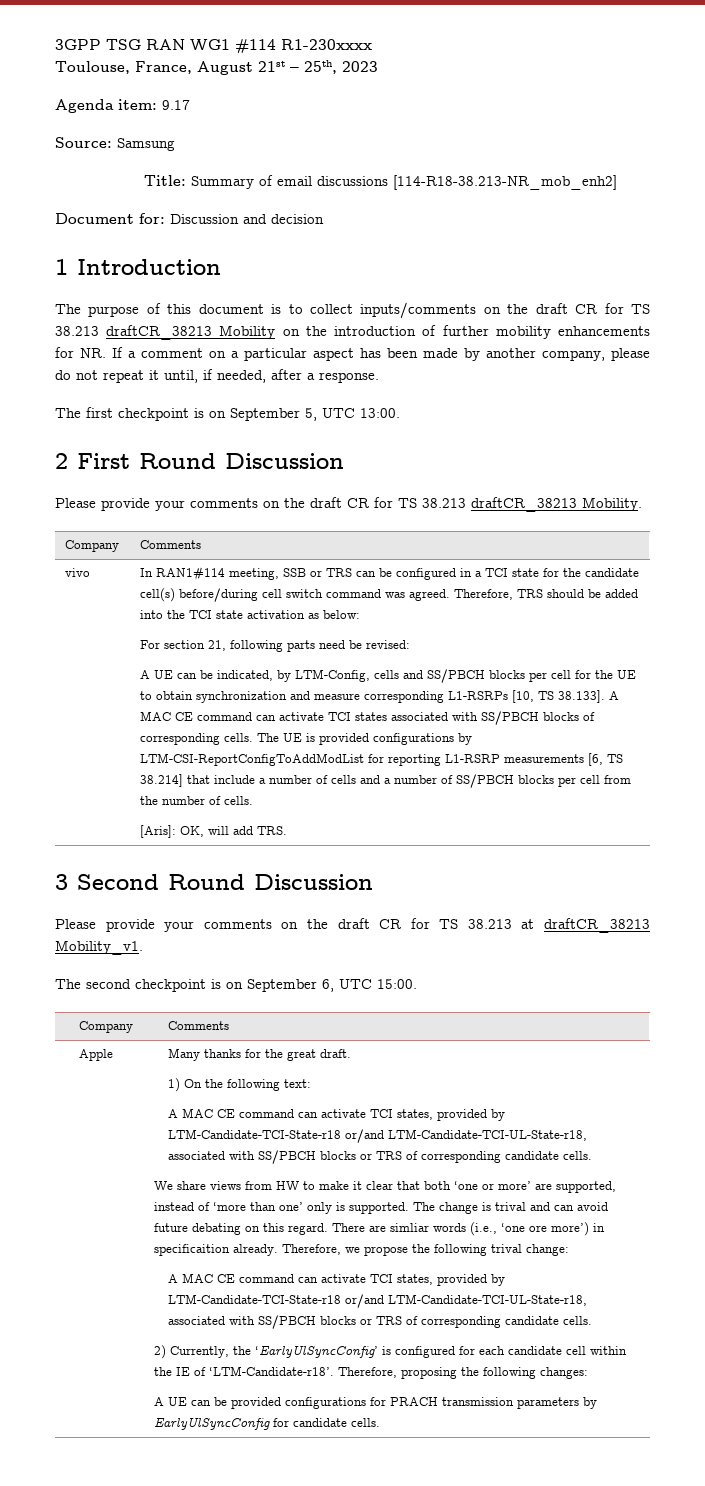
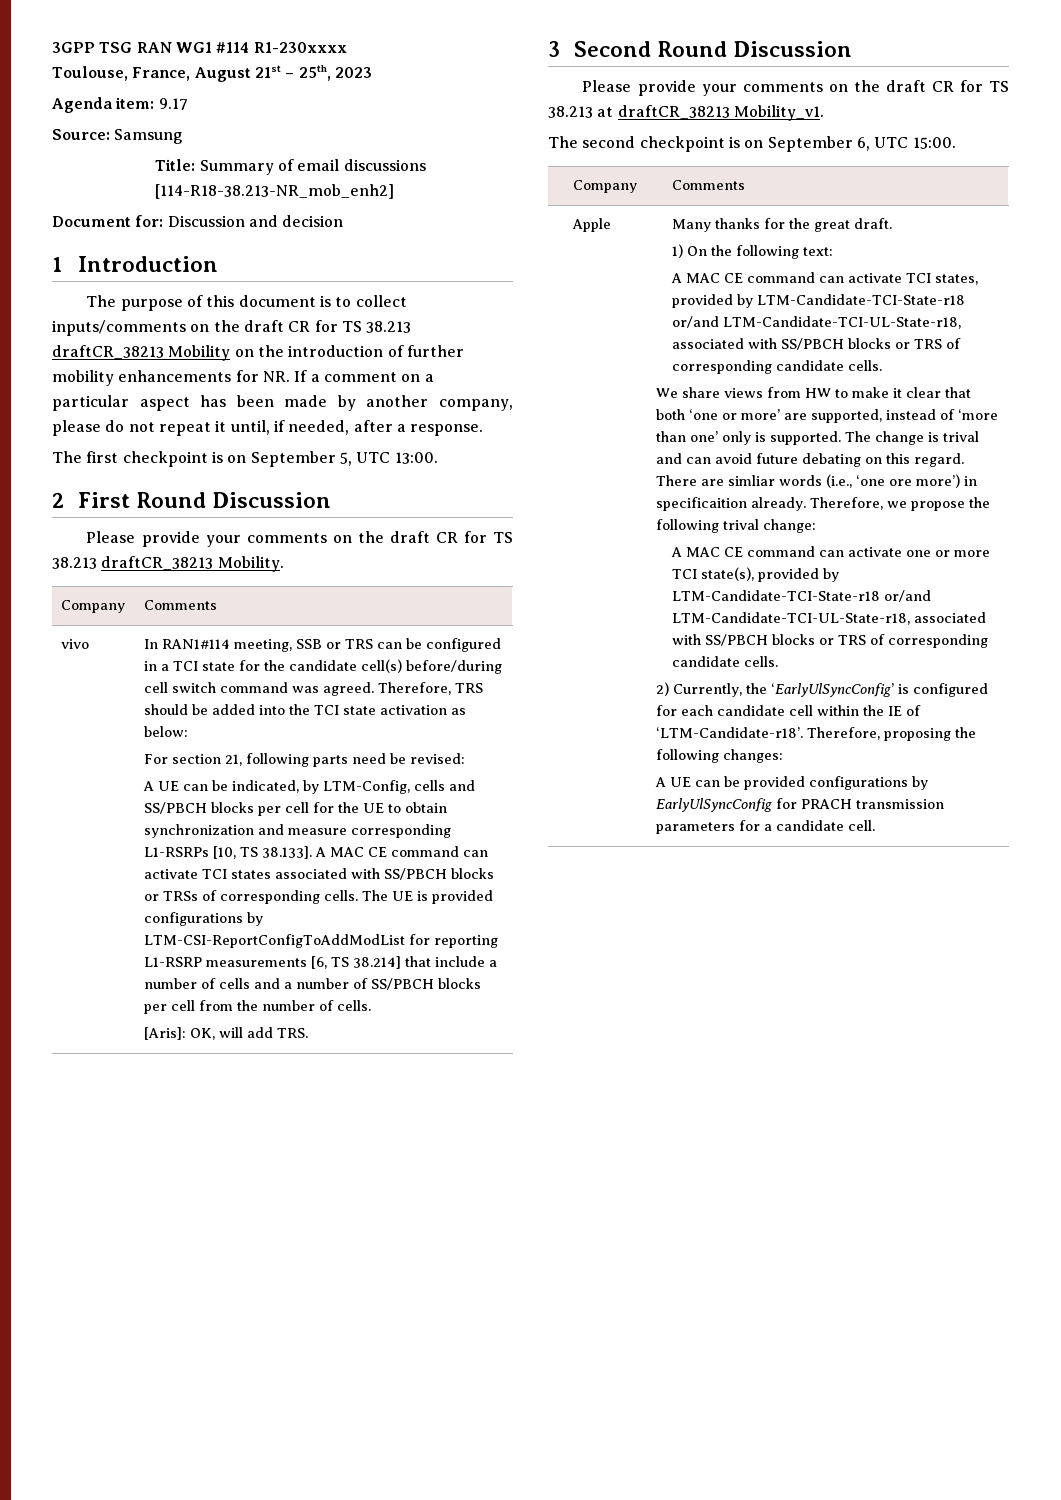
- A UE can be indicated, by LTM-Config, cells and SS/PBCH blocks per cell for the UE to obtain synchronization and measure corresponding L1-RSRPs [10, TS 38.133]. A MAC CE command can activate TCI states associated with SS/PBCH blocks of corresponding cells.
+ A UE can be indicated, by LTM-Config, cells and SS/PBCH blocks per cell for the UE to obtain synchronization and measure corresponding L1-RSRPs [10, TS 38.133]. A MAC CE command can activate TCI states associated with SS/PBCH blocks or TRSs of corresponding cells.
  Therefore, we propose the following trival change:
- A MAC CE command can activate TCI states, provided by LTM-Candidate-TCI-State-r18 or/and LTM-Candidate-TCI-UL-State-r18, associated with SS/PBCH blocks or TRS of corresponding candidate cells.
+ A MAC CE command can activate one or more TCI state(s), provided by LTM-Candidate-TCI-State-r18 or/and LTM-Candidate-TCI-UL-State-r18, associated with SS/PBCH blocks or TRS of corresponding candidate cells.
- A UE can be provided configurations for PRACH transmission parameters by EarlyUlSyncConfig for candidate cells.
+ A UE can be provided configurations by EarlyUlSyncConfig for PRACH transmission parameters for a candidate cell.

